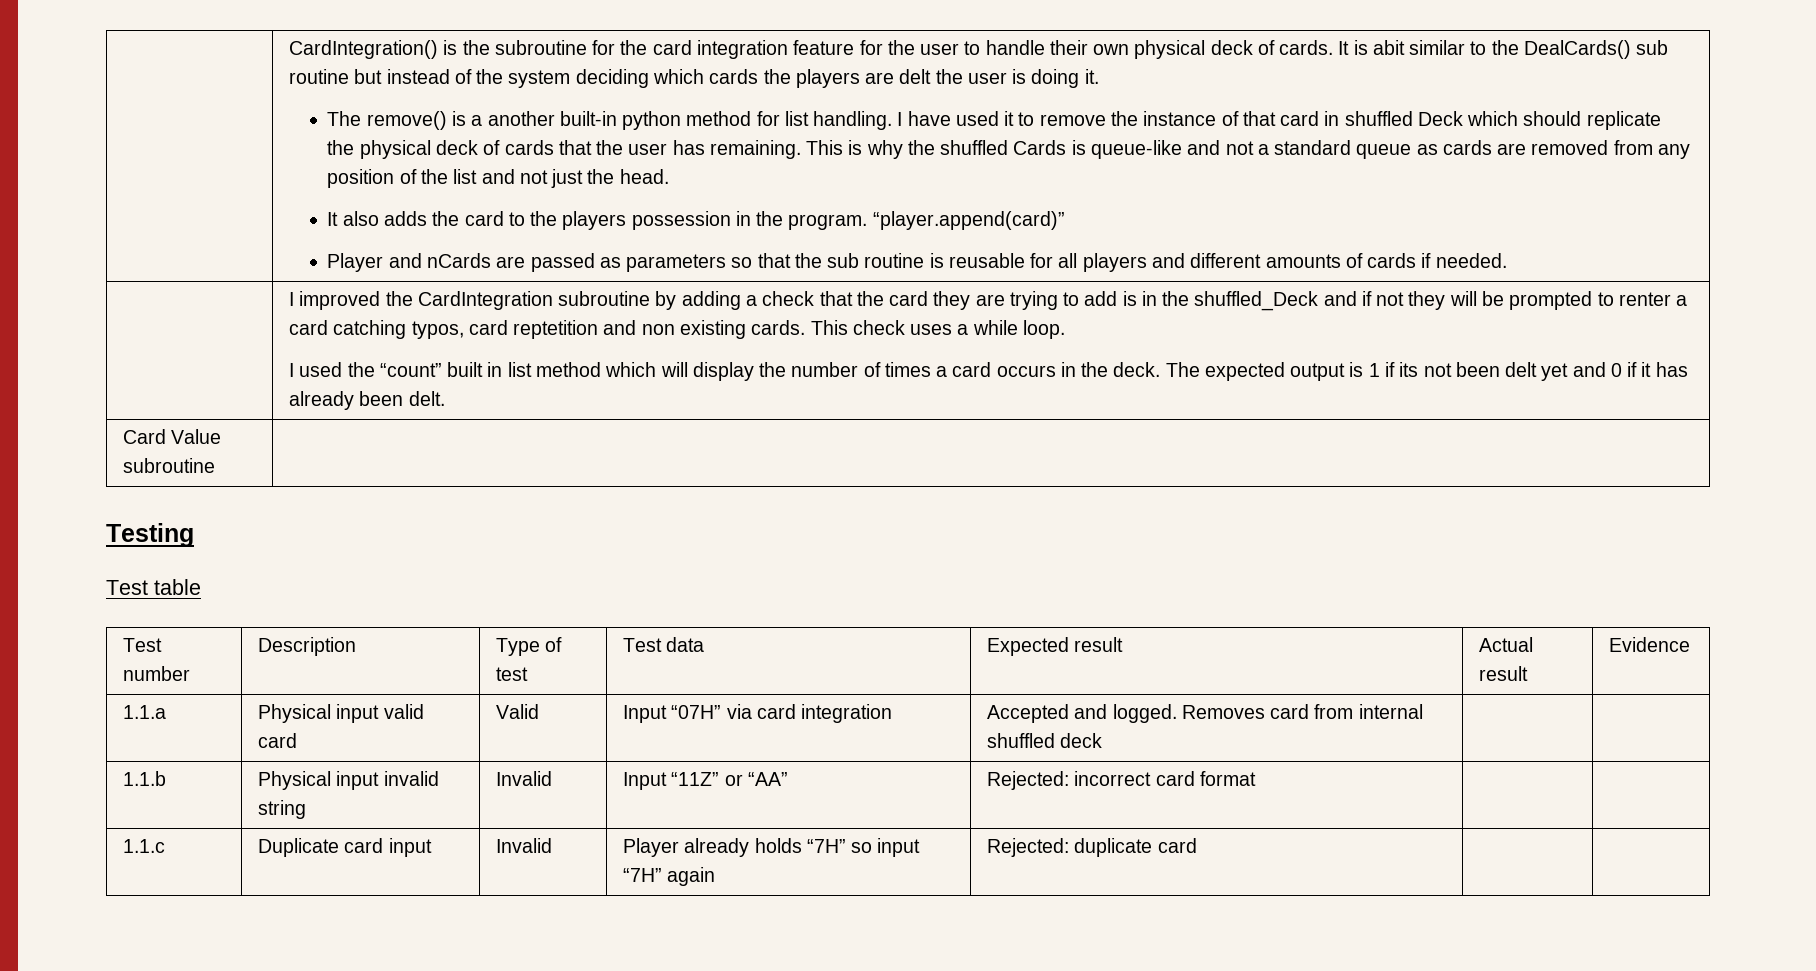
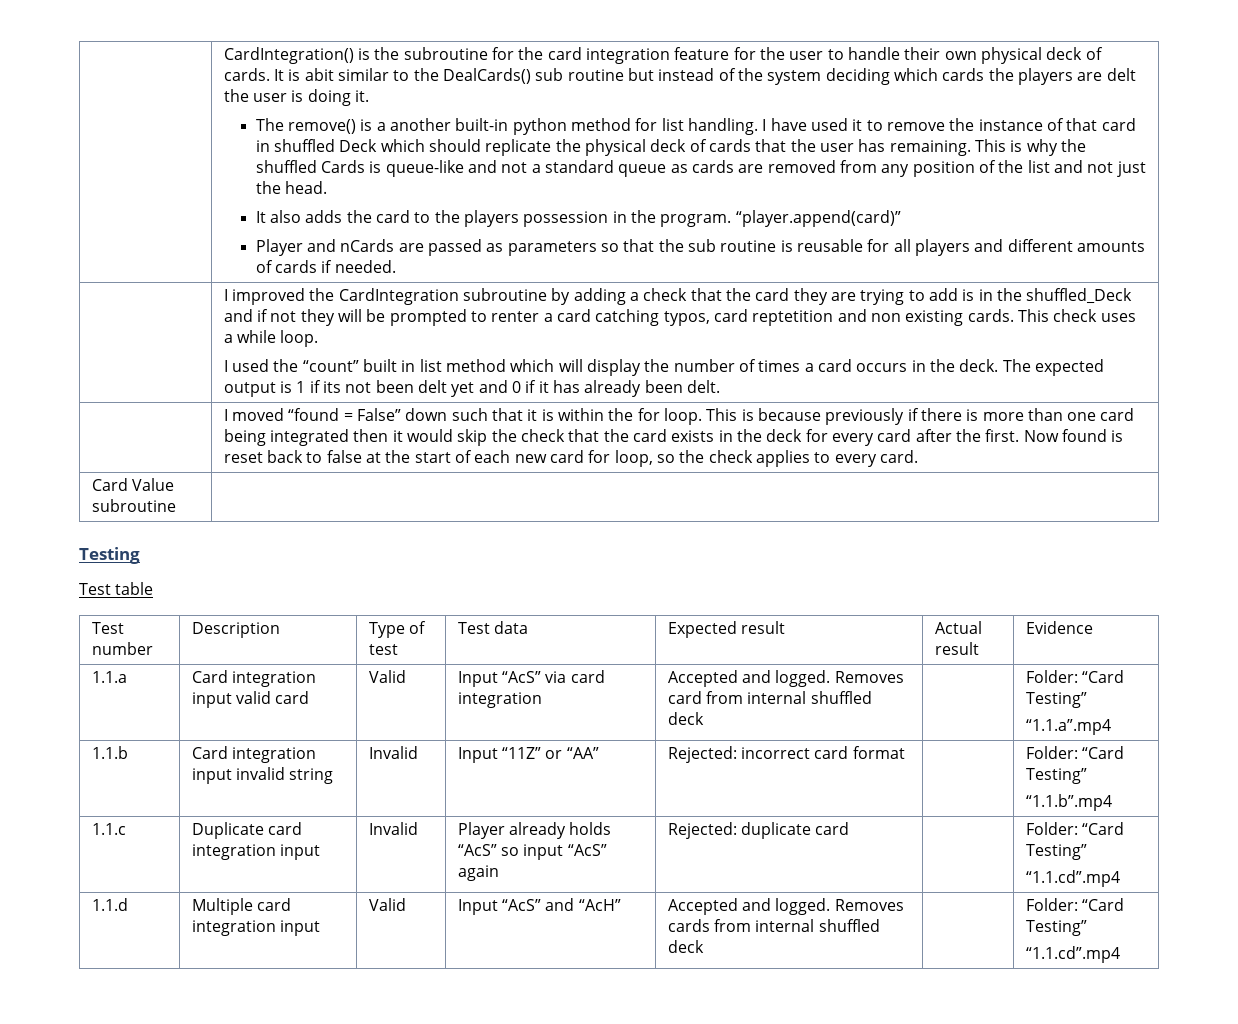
+ I moved “found = False” down such that it is within the for loop. This is because previously if there is more than one card being integrated then it would skip the check that the card exists in the deck for every card after the first. Now found is reset back to false at the start of each new card for loop, so the check applies to every card.
- 1.1.a | Physical input valid card | Valid | Input “07H” via card integration | Accepted and logged. Removes card from internal shuffled deck | |
+ 1.1.a | Card integration input valid card | Valid | Input “AcS” via card integration | Accepted and logged. Removes card from internal shuffled deck | | Folder: “Card Testing”
+ “1.1.a”.mp4
- 1.1.b | Physical input invalid string | Invalid | Input “11Z” or “AA” | Rejected: incorrect card format | |
+ 1.1.b | Card integration input invalid string | Invalid | Input “11Z” or “AA” | Rejected: incorrect card format | | Folder: “Card Testing”
+ “1.1.b”.mp4
- 1.1.c | Duplicate card input | Invalid | Player already holds “7H” so input “7H” again | Rejected: duplicate card | |
+ 1.1.c | Duplicate card integration input | Invalid | Player already holds “AcS” so input “AcS” again | Rejected: duplicate card | | Folder: “Card Testing”
+ “1.1.cd”.mp4
+ 1.1.d | Multiple card integration input | Valid | Input “AcS” and “AcH” | Accepted and logged. Removes cards from internal shuffled deck | | Folder: “Card Testing”
+ “1.1.cd”.mp4

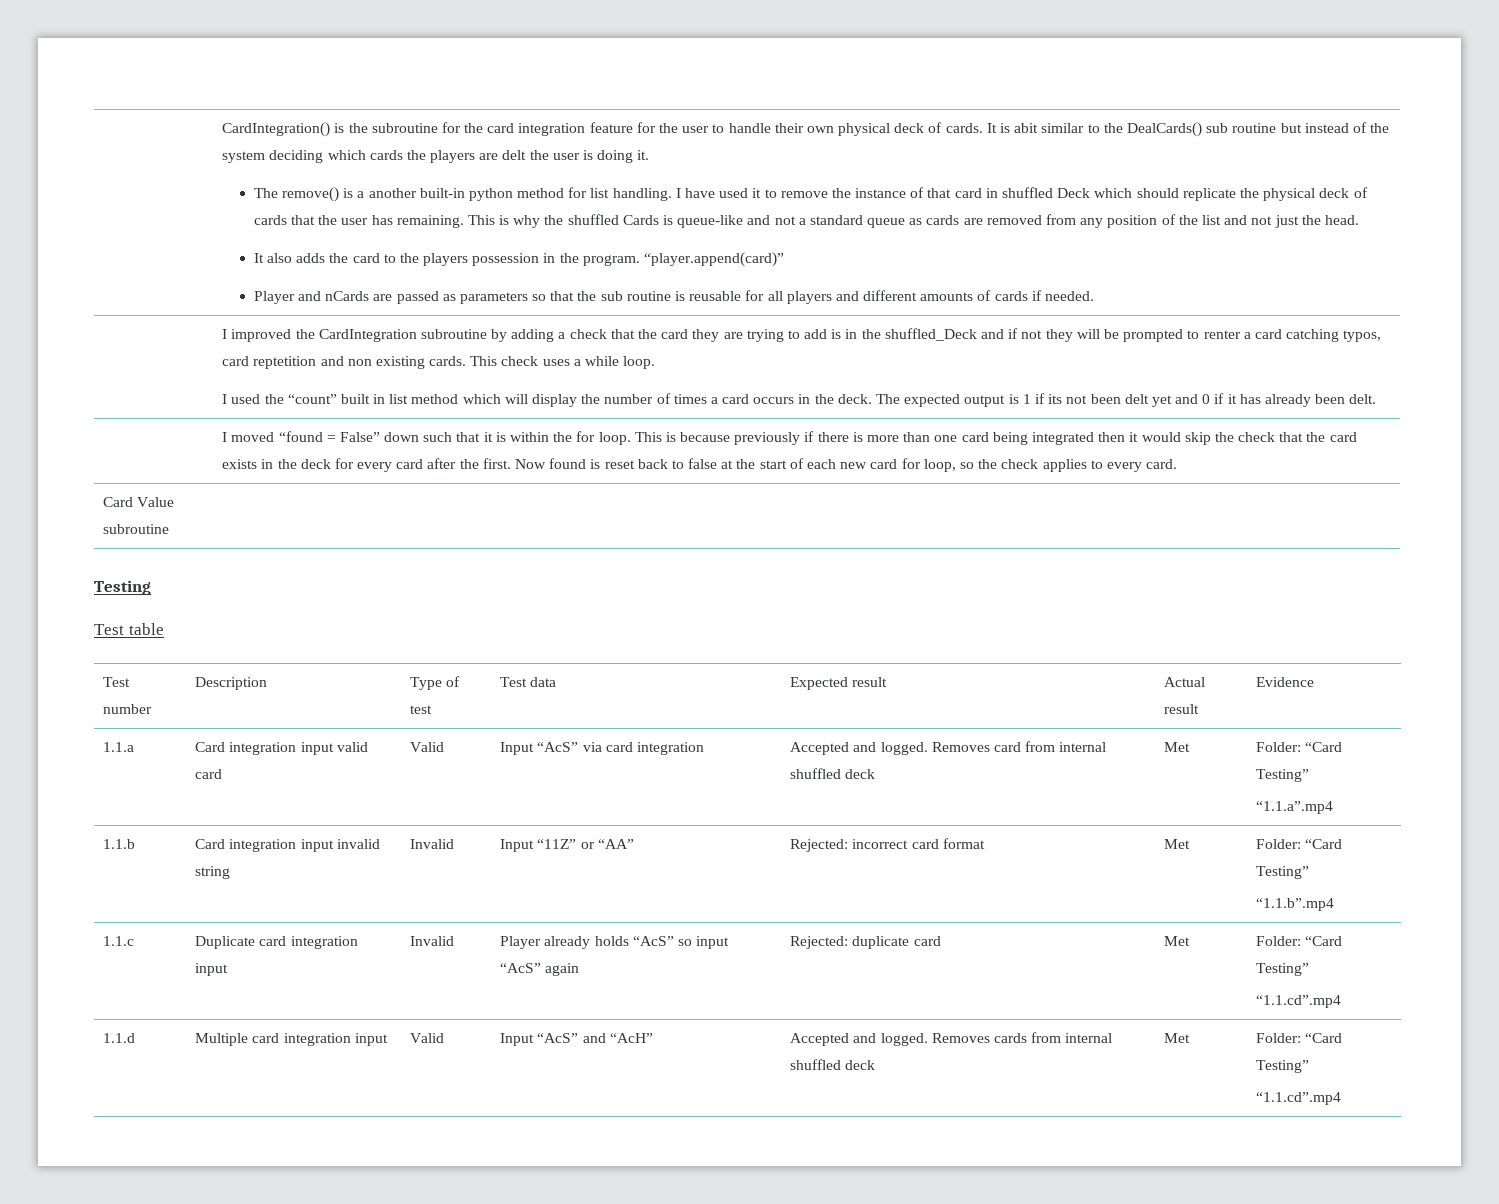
- 1.1.a | Card integration input valid card | Valid | Input “AcS” via card integration | Accepted and logged. Removes card from internal shuffled deck | | Folder: “Card Testing”
+ 1.1.a | Card integration input valid card | Valid | Input “AcS” via card integration | Accepted and logged. Removes card from internal shuffled deck | Met | Folder: “Card Testing”
- 1.1.b | Card integration input invalid string | Invalid | Input “11Z” or “AA” | Rejected: incorrect card format | | Folder: “Card Testing”
+ 1.1.b | Card integration input invalid string | Invalid | Input “11Z” or “AA” | Rejected: incorrect card format | Met | Folder: “Card Testing”
- 1.1.c | Duplicate card integration input | Invalid | Player already holds “AcS” so input “AcS” again | Rejected: duplicate card | | Folder: “Card Testing”
+ 1.1.c | Duplicate card integration input | Invalid | Player already holds “AcS” so input “AcS” again | Rejected: duplicate card | Met | Folder: “Card Testing”
- 1.1.d | Multiple card integration input | Valid | Input “AcS” and “AcH” | Accepted and logged. Removes cards from internal shuffled deck | | Folder: “Card Testing”
+ 1.1.d | Multiple card integration input | Valid | Input “AcS” and “AcH” | Accepted and logged. Removes cards from internal shuffled deck | Met | Folder: “Card Testing”

